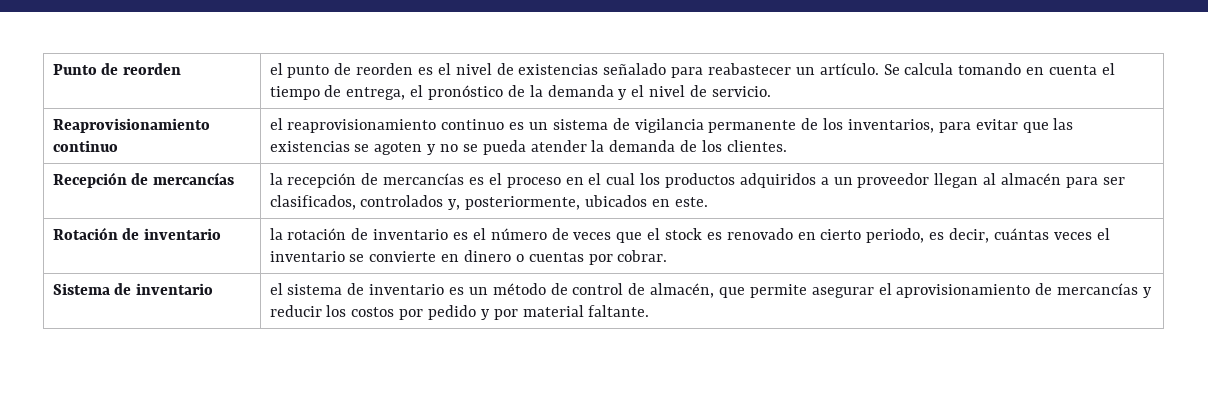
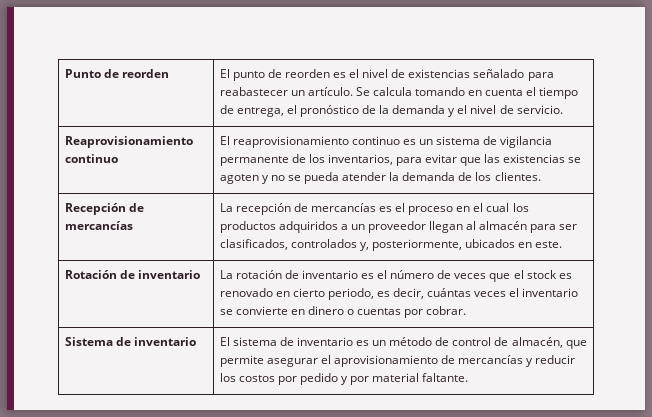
- Punto de reorden | el punto de reorden es el nivel de existencias señalado para reabastecer un artículo. Se calcula tomando en cuenta el tiempo de entrega, el pronóstico de la demanda y el nivel de servicio.
+ Punto de reorden | El punto de reorden es el nivel de existencias señalado para reabastecer un artículo. Se calcula tomando en cuenta el tiempo de entrega, el pronóstico de la demanda y el nivel de servicio.
- Reaprovisionamiento continuo | el reaprovisionamiento continuo es un sistema de vigilancia permanente de los inventarios, para evitar que las existencias se agoten y no se pueda atender la demanda de los clientes.
+ Reaprovisionamiento continuo | El reaprovisionamiento continuo es un sistema de vigilancia permanente de los inventarios, para evitar que las existencias se agoten y no se pueda atender la demanda de los clientes.
- Recepción de mercancías | la recepción de mercancías es el proceso en el cual los productos adquiridos a un proveedor llegan al almacén para ser clasificados, controlados y, posteriormente, ubicados en este.
+ Recepción de mercancías | La recepción de mercancías es el proceso en el cual los productos adquiridos a un proveedor llegan al almacén para ser clasificados, controlados y, posteriormente, ubicados en este.
- Rotación de inventario | la rotación de inventario es el número de veces que el stock es renovado en cierto periodo, es decir, cuántas veces el inventario se convierte en dinero o cuentas por cobrar.
+ Rotación de inventario | La rotación de inventario es el número de veces que el stock es renovado en cierto periodo, es decir, cuántas veces el inventario se convierte en dinero o cuentas por cobrar.
- Sistema de inventario | el sistema de inventario es un método de control de almacén, que permite asegurar el aprovisionamiento de mercancías y reducir los costos por pedido y por material faltante.
+ Sistema de inventario | El sistema de inventario es un método de control de almacén, que permite asegurar el aprovisionamiento de mercancías y reducir los costos por pedido y por material faltante.

